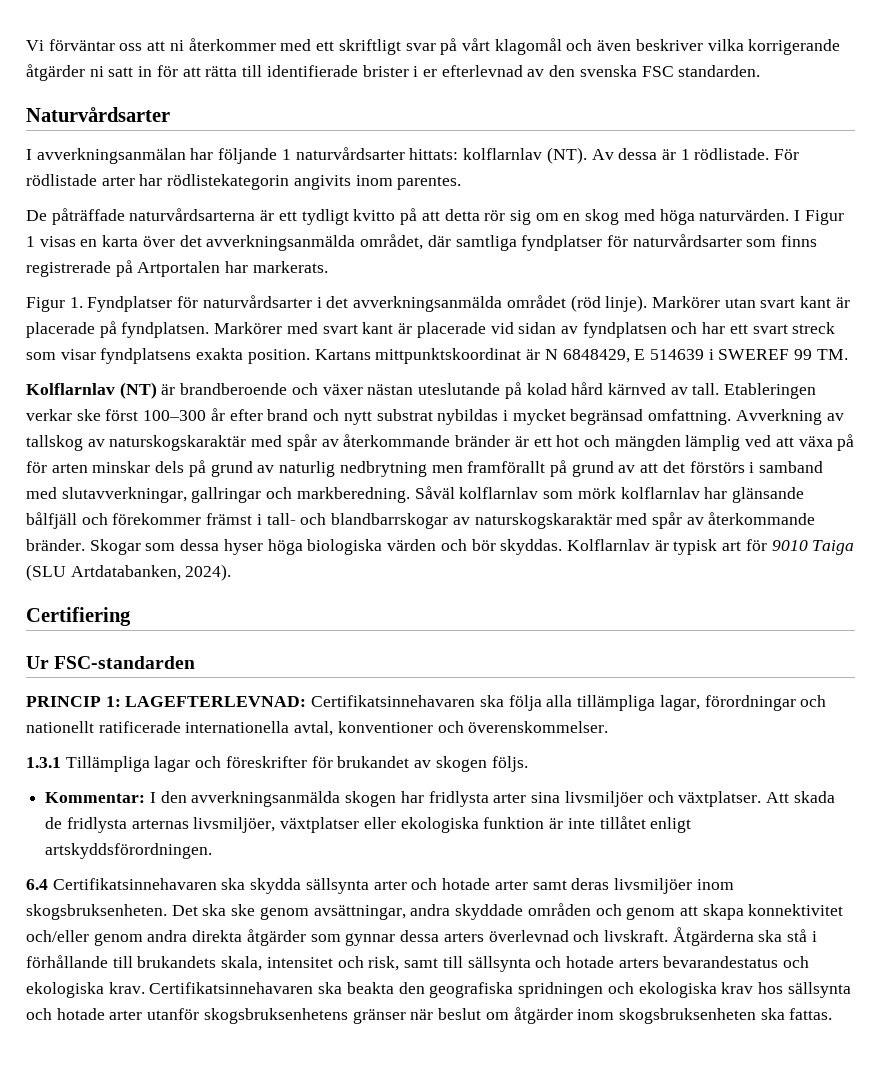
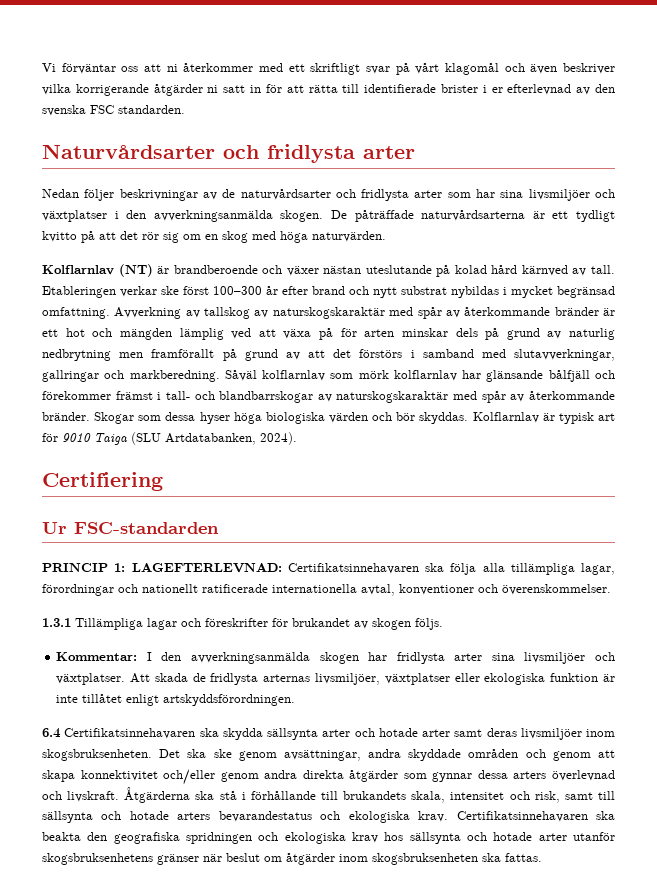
- Naturvårdsarter
- I avverkningsanmälan har följande 1 naturvårdsarter hittats: kolflarnlav (NT). Av dessa är 1 rödlistade. För rödlistade arter har rödlistekategorin angivits inom parentes.
- De påträffade naturvårdsarterna är ett tydligt kvitto på att detta rör sig om en skog med höga naturvärden. I Figur 1 visas en karta över det avverkningsanmälda området, där samtliga fyndplatser för naturvårdsarter som finns registrerade på Artportalen har markerats.
- Figur 1. Fyndplatser för naturvårdsarter i det avverkningsanmälda området (röd linje). Markörer utan svart kant är placerade på fyndplatsen. Markörer med svart kant är placerade vid sidan av fyndplatsen och har ett svart streck som visar fyndplatsens exakta position. Kartans mittpunktskoordinat är N 6848429, E 514639 i SWEREF 99 TM.
+ Naturvårdsarter och fridlysta arter
+ Nedan följer beskrivningar av de naturvårdsarter och fridlysta arter som har sina livsmiljöer och växtplatser i den avverkningsanmälda skogen. De påträffade naturvårdsarterna är ett tydligt kvitto på att det rör sig om en skog med höga naturvärden.

